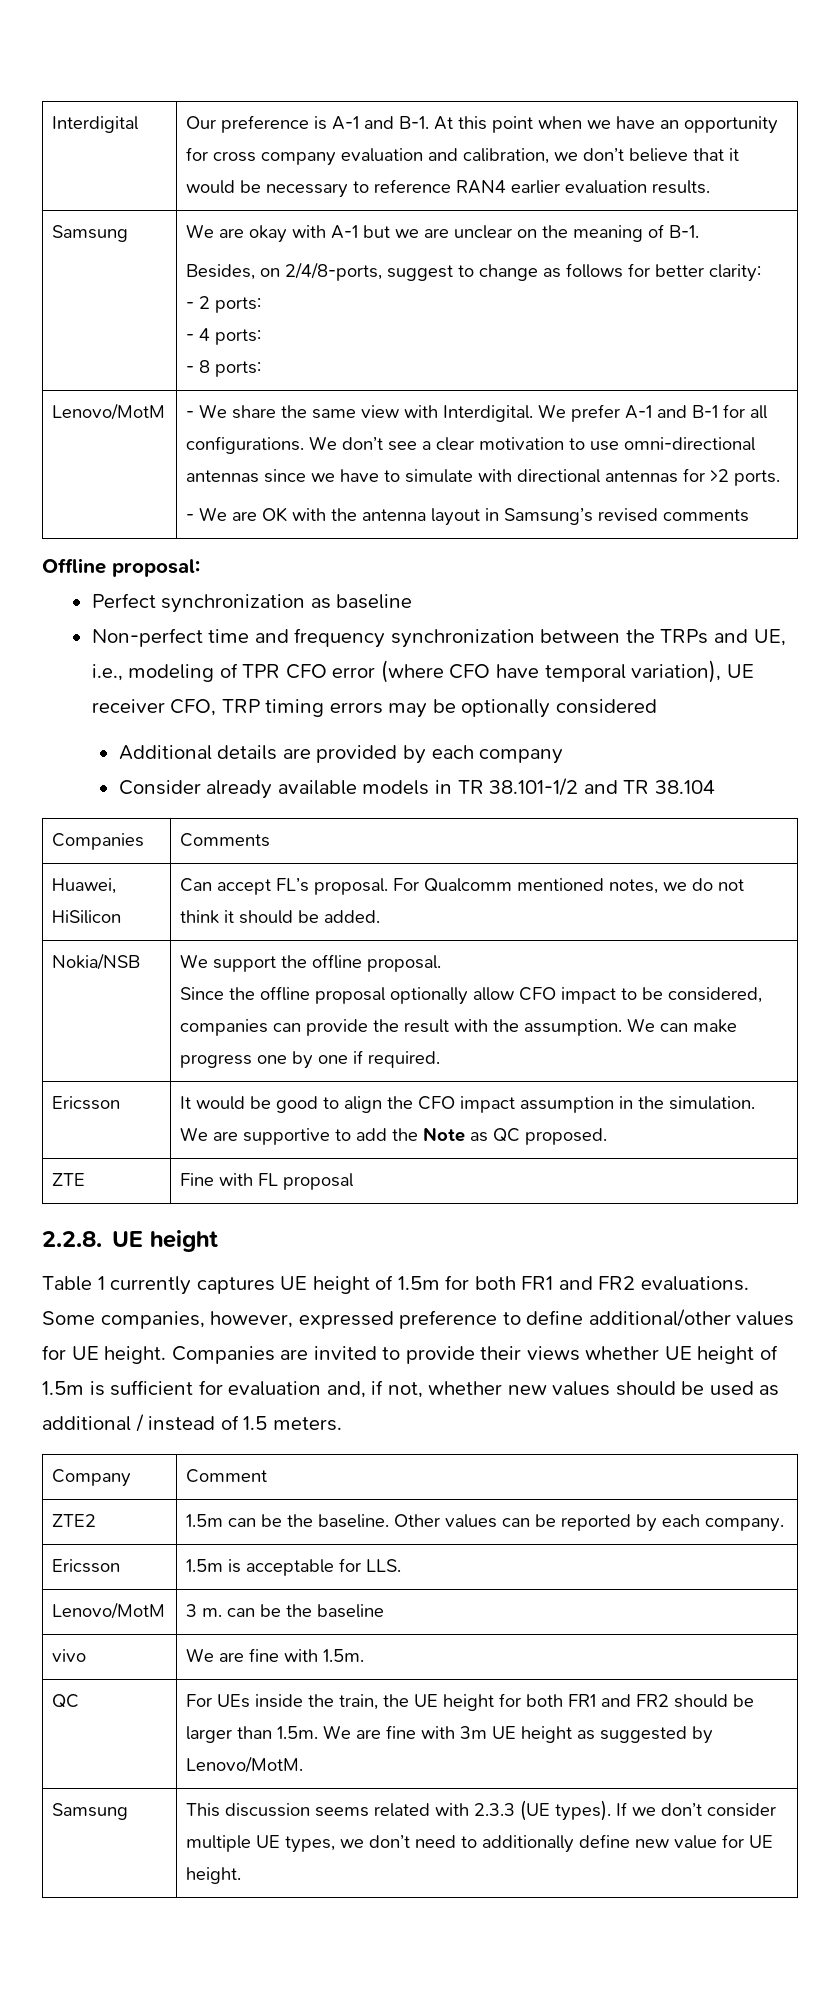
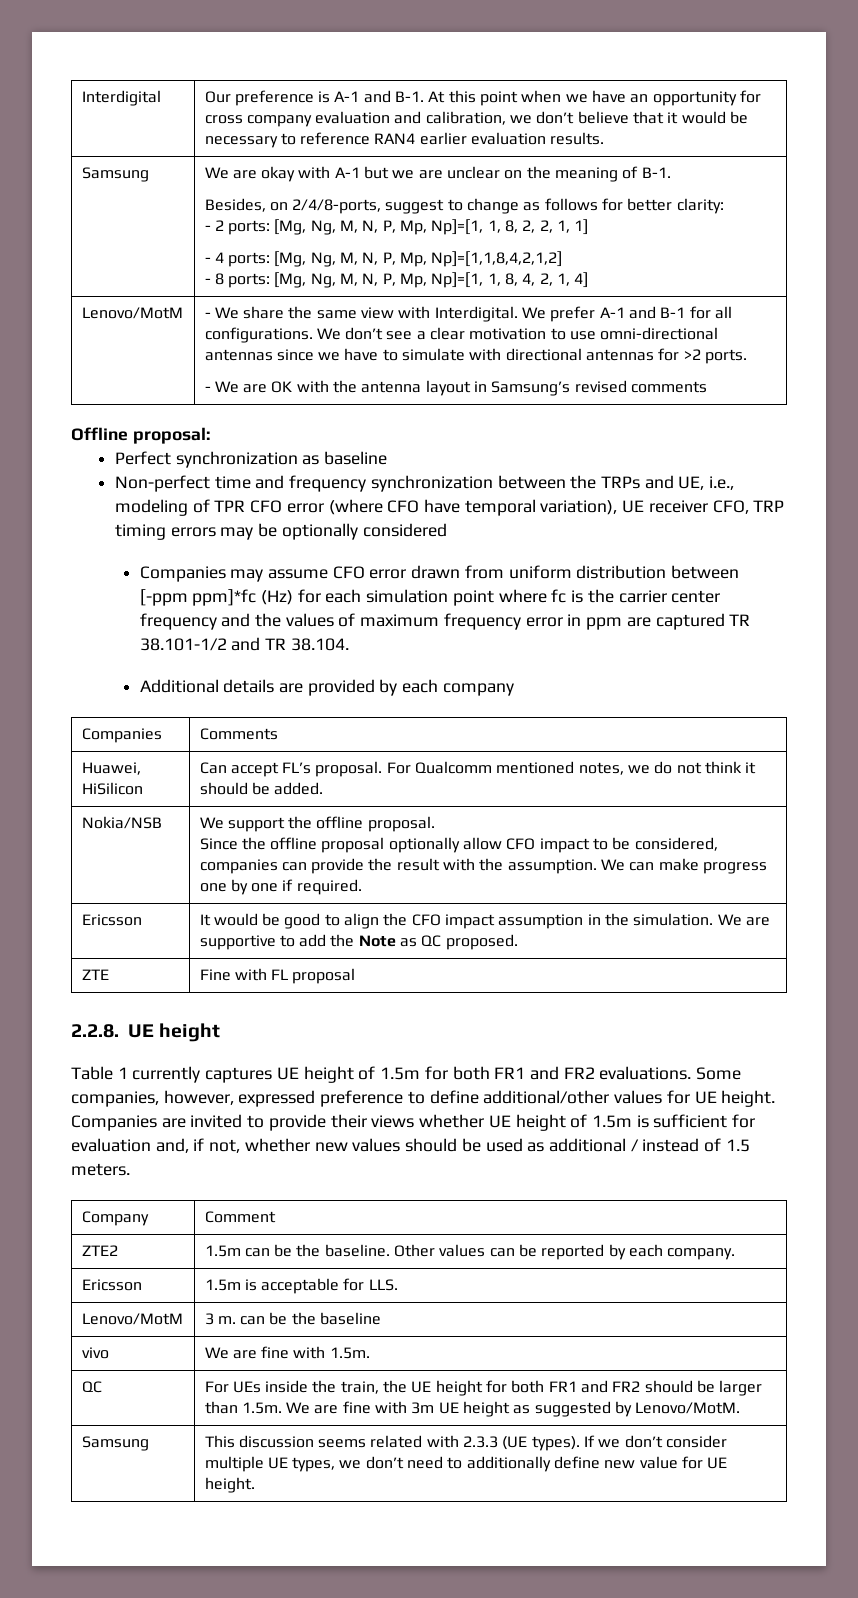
- - 2 ports:
- - 4 ports:
- - 8 ports:
+ - 2 ports: [Mg, Ng, M, N, P, Mp, Np]=[1, 1, 8, 2, 2, 1, 1]
+ - 4 ports: [Mg, Ng, M, N, P, Mp, Np]=[1,1,8,4,2,1,2]
+ - 8 ports: [Mg, Ng, M, N, P, Mp, Np]=[1, 1, 8, 4, 2, 1, 4]
+ Companies may assume CFO error drawn from uniform distribution between [-ppm ppm]*fc (Hz) for each simulation point where fc is the carrier center frequency and the values of maximum frequency error in ppm are captured TR 38.101-1/2 and TR 38.104.
- Consider already available models in TR 38.101-1/2 and TR 38.104

